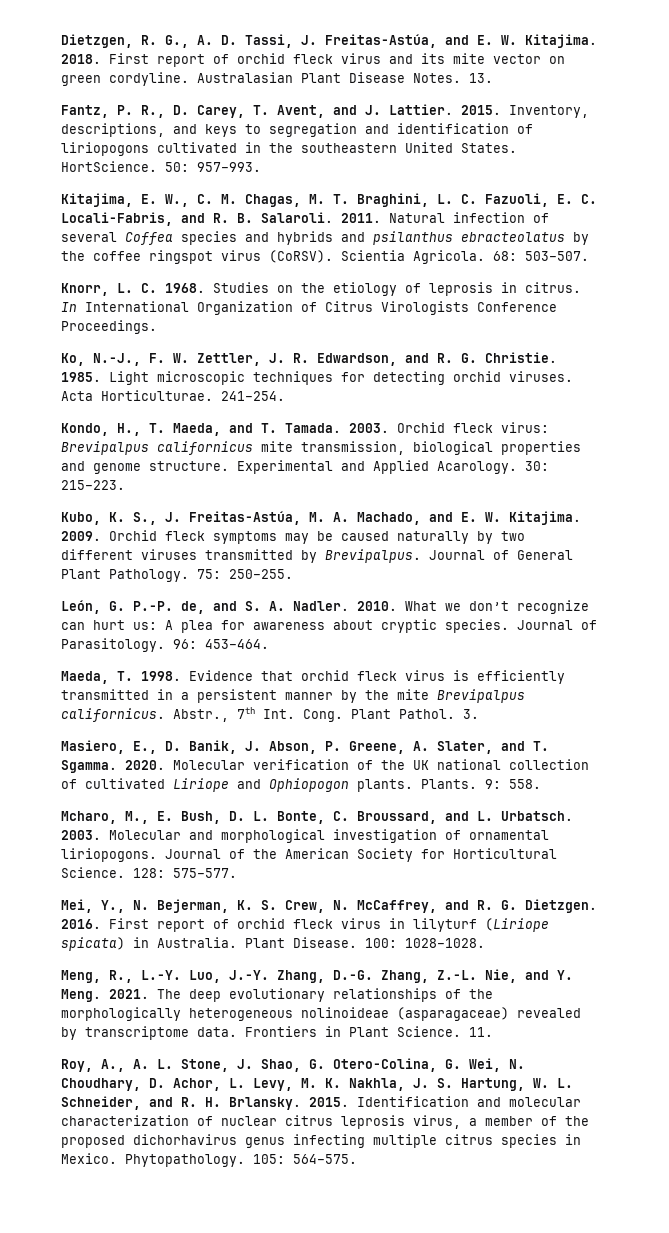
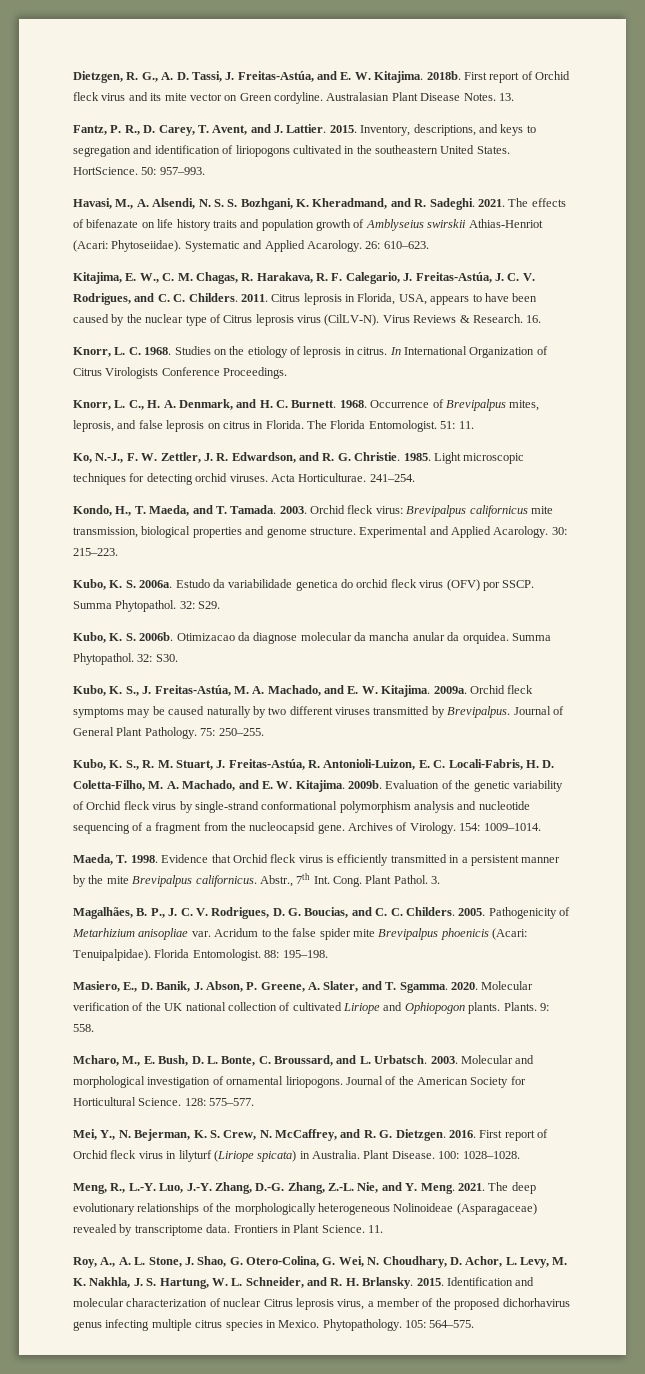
- 2018. First report of orchid fleck virus and its mite vector on green cordyline.
+ 2018b. First report of Orchid fleck virus and its mite vector on Green cordyline.
+ Havasi, M., A. Alsendi, N. S. S. Bozhgani, K. Kheradmand, and R. Sadeghi. 2021. The effects of bifenazate on life history traits and population growth of Amblyseius swirskii Athias-Henriot (Acari: Phytoseiidae). Systematic and Applied Acarology. 26: 610–623.
- Kitajima, E. W., C. M. Chagas, M. T. Braghini, L. C. Fazuoli, E. C. Locali-Fabris, and R. B. Salaroli. 2011. Natural infection of several Coffea species and hybrids and psilanthus ebracteolatus by the coffee ringspot virus (CoRSV). Scientia Agricola. 68: 503–507.
+ Kitajima, E. W., C. M. Chagas, R. Harakava, R. F. Calegario, J. Freitas-Astúa, J. C. V. Rodrigues, and C. C. Childers. 2011. Citrus leprosis in Florida, USA, appears to have been caused by the nuclear type of Citrus leprosis virus (CilLV-N). Virus Reviews & Research. 16.
+ Knorr, L. C., H. A. Denmark, and H. C. Burnett. 1968. Occurrence of Brevipalpus mites, leprosis, and false leprosis on citrus in Florida. The Florida Entomologist. 51: 11.
+ Kubo, K. S. 2006a. Estudo da variabilidade genetica do orchid fleck virus (OFV) por SSCP. Summa Phytopathol. 32: S29.
+ Kubo, K. S. 2006b. Otimizacao da diagnose molecular da mancha anular da orquidea. Summa Phytopathol. 32: S30.
- 2009.
+ 2009a.
- León, G. P.-P. de, and S. A. Nadler. 2010. What we don’t recognize can hurt us: A plea for awareness about cryptic species. Journal of Parasitology. 96: 453–464.
+ Kubo, K. S., R. M. Stuart, J. Freitas-Astúa, R. Antonioli-Luizon, E. C. Locali-Fabris, H. D. Coletta-Filho, M. A. Machado, and E. W. Kitajima. 2009b. Evaluation of the genetic variability of Orchid fleck virus by single-strand conformational polymorphism analysis and nucleotide sequencing of a fragment from the nucleocapsid gene. Archives of Virology. 154: 1009–1014.
- Evidence that orchid fleck virus is efficiently transmitted in a persistent manner by the mite Brevipalpus californicus.
+ Evidence that Orchid fleck virus is efficiently transmitted in a persistent manner by the mite Brevipalpus californicus.
+ Magalhães, B. P., J. C. V. Rodrigues, D. G. Boucias, and C. C. Childers. 2005. Pathogenicity of Metarhizium anisopliae var. Acridum to the false spider mite Brevipalpus phoenicis (Acari: Tenuipalpidae). Florida Entomologist. 88: 195–198.
- First report of orchid fleck virus in lilyturf (Liriope spicata) in Australia.
+ First report of Orchid fleck virus in lilyturf (Liriope spicata) in Australia.
- The deep evolutionary relationships of the morphologically heterogeneous nolinoideae (asparagaceae) revealed by transcriptome data.
+ The deep evolutionary relationships of the morphologically heterogeneous Nolinoideae (Asparagaceae) revealed by transcriptome data.
- Identification and molecular characterization of nuclear citrus leprosis virus, a member of the proposed dichorhavirus genus infecting multiple citrus species in Mexico.
+ Identification and molecular characterization of nuclear Citrus leprosis virus, a member of the proposed dichorhavirus genus infecting multiple citrus species in Mexico.

